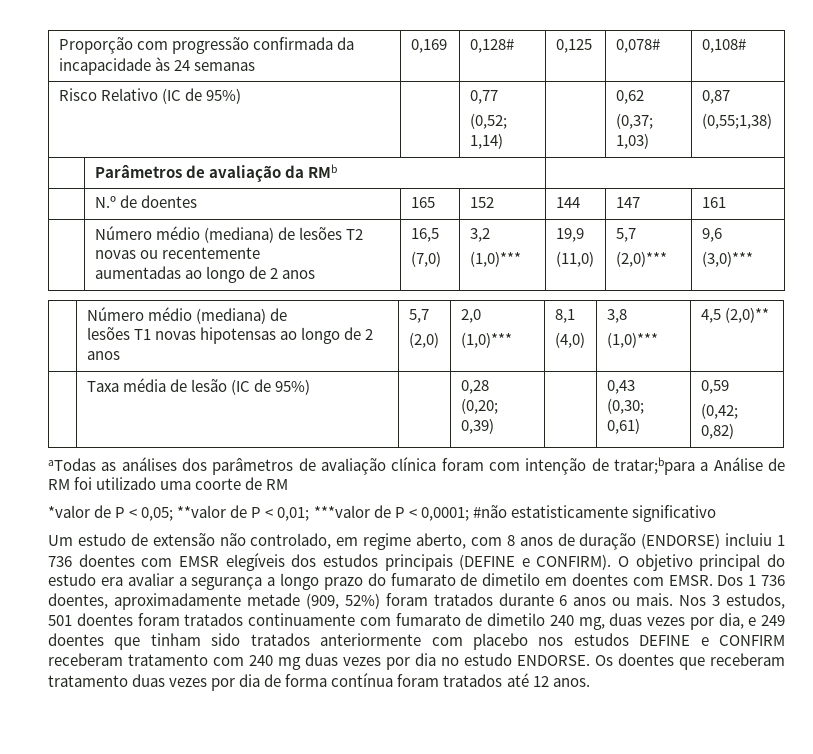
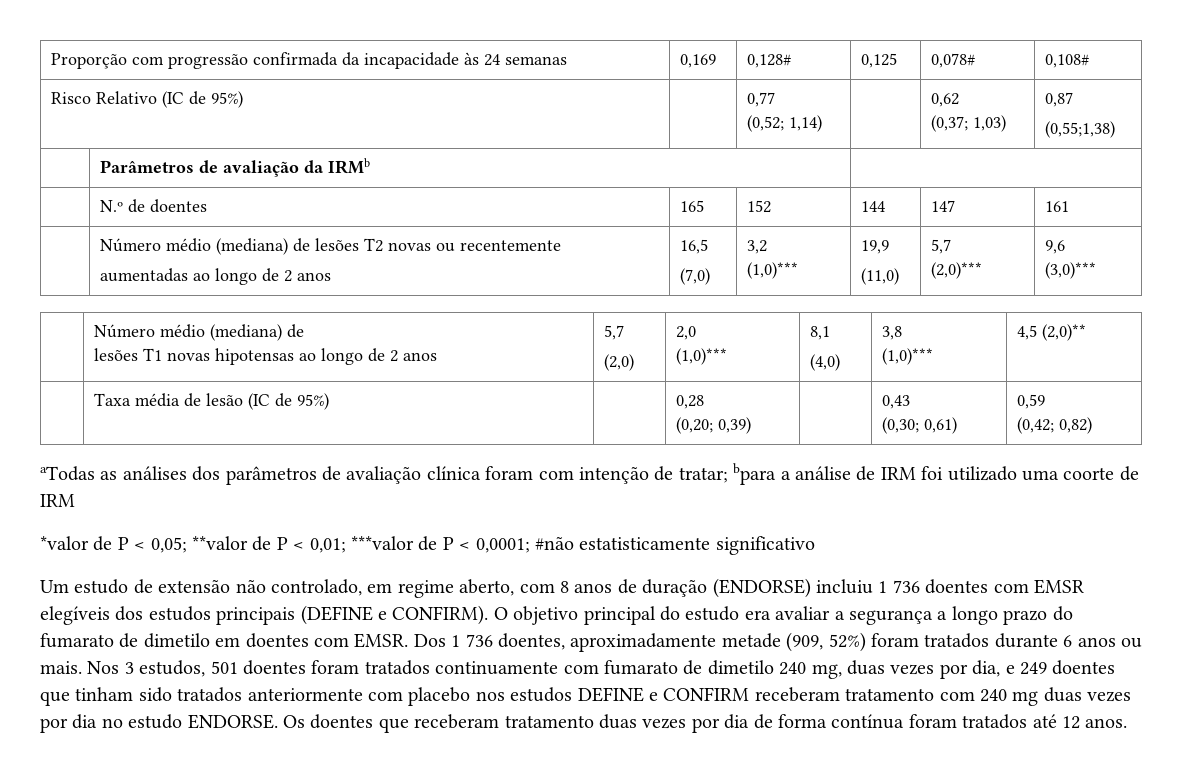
- | Parâmetros de avaliação da RMb |
+ | Parâmetros de avaliação da IRMb |
- aTodas as análises dos parâmetros de avaliação clínica foram com intenção de tratar;bpara a Análise de RM foi utilizado uma coorte de RM
+ aTodas as análises dos parâmetros de avaliação clínica foram com intenção de tratar; bpara a análise de IRM foi utilizado uma coorte de IRM

